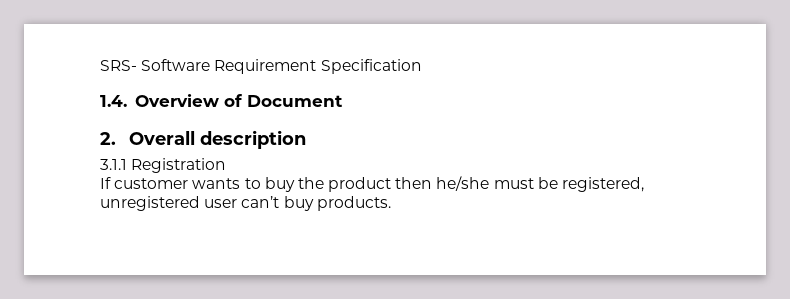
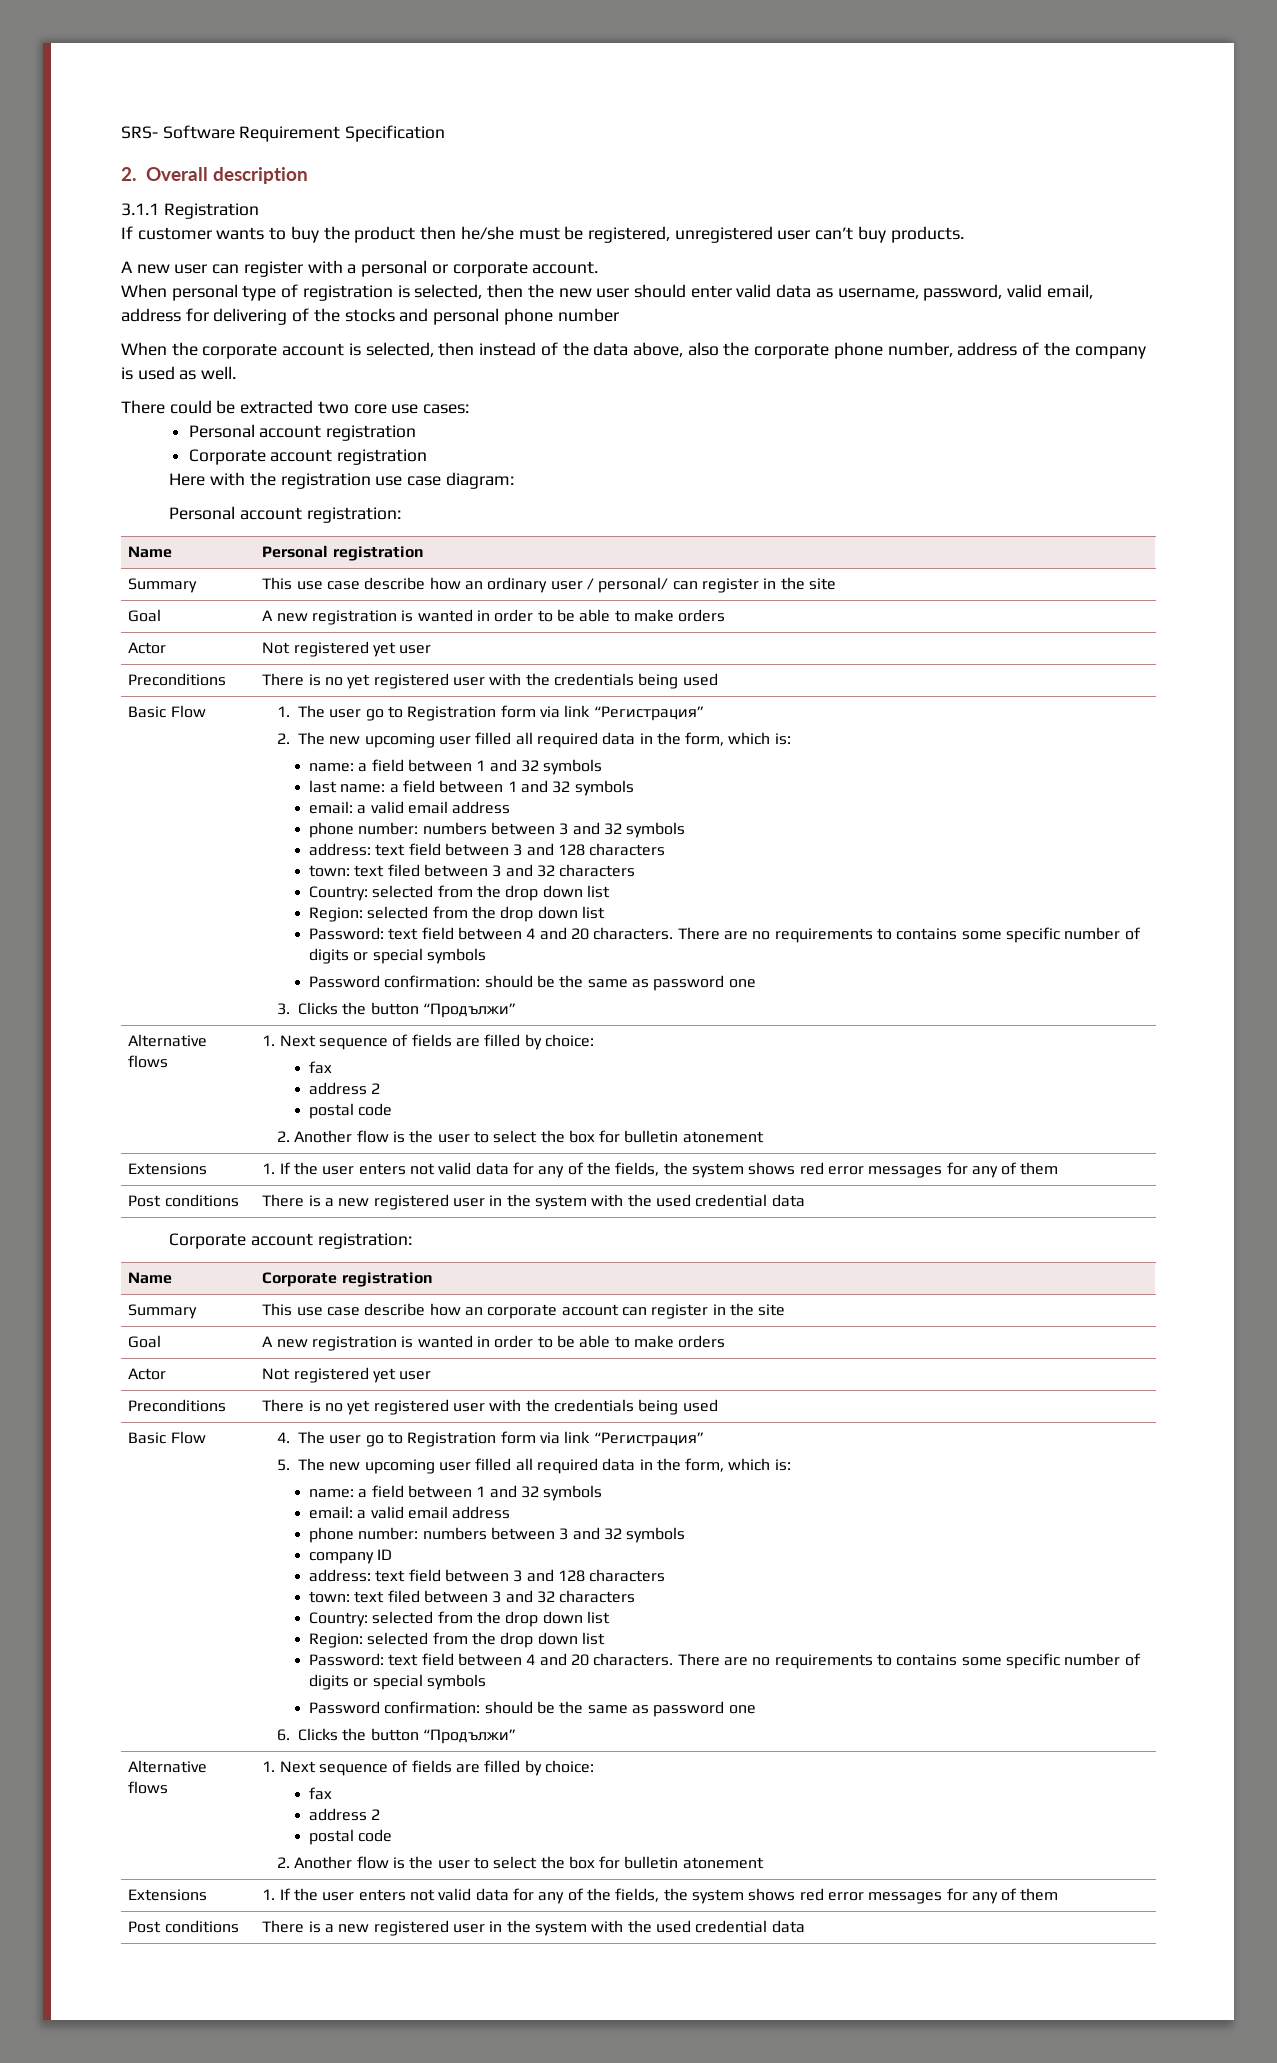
- 1.4. Overview of Document
+ A new user can register with a personal or corporate account.
+ When personal type of registration is selected, then the new user should enter valid data as username, password, valid email, address for delivering of the stocks and personal phone number
+ When the corporate account is selected, then instead of the data above, also the corporate phone number, address of the company is used as well.
+ There could be extracted two core use cases:
+ Personal account registration
+ Corporate account registration
+ Here with the registration use case diagram:
+ Personal account registration:
+ Name | Personal registration
+ Summary | This use case describe how an ordinary user / personal/ can register in the site
+ Goal | A new registration is wanted in order to be able to make orders
+ Actor | Not registered yet user
+ Preconditions | There is no yet registered user with the credentials being used
+ Basic Flow | 1. The user go to Registration form via link “Регистрация”
+ 2. The new upcoming user filled all required data in the form, which is:
+ name: a field between 1 and 32 symbols
+ last name: a field between 1 and 32 symbols
+ email: a valid email address
+ phone number: numbers between 3 and 32 symbols
+ address: text field between 3 and 128 characters
+ town: text filed between 3 and 32 characters
+ Country: selected from the drop down list
+ Region: selected from the drop down list
+ Password: text field between 4 and 20 characters. There are no requirements to contains some specific number of digits or special symbols
+ Password confirmation: should be the same as password one
+ 3. Clicks the button “Продължи”
+ Alternative flows | 1. Next sequence of fields are filled by choice:
+ fax
+ address 2
+ postal code
+ 2. Another flow is the user to select the box for bulletin atonement
+ Extensions | 1. If the user enters not valid data for any of the fields, the system shows red error messages for any of them
+ Post conditions | There is a new registered user in the system with the used credential data
+ Corporate account registration:
+ Name | Corporate registration
+ Summary | This use case describe how an corporate account can register in the site
+ Goal | A new registration is wanted in order to be able to make orders
+ Actor | Not registered yet user
+ Preconditions | There is no yet registered user with the credentials being used
+ Basic Flow | 4. The user go to Registration form via link “Регистрация”
+ 5. The new upcoming user filled all required data in the form, which is:
+ name: a field between 1 and 32 symbols
+ email: a valid email address
+ phone number: numbers between 3 and 32 symbols
+ company ID
+ address: text field between 3 and 128 characters
+ town: text filed between 3 and 32 characters
+ Country: selected from the drop down list
+ Region: selected from the drop down list
+ Password: text field between 4 and 20 characters. There are no requirements to contains some specific number of digits or special symbols
+ Password confirmation: should be the same as password one
+ 6. Clicks the button “Продължи”
+ Alternative flows | 1. Next sequence of fields are filled by choice:
+ fax
+ address 2
+ postal code
+ 2. Another flow is the user to select the box for bulletin atonement
+ Extensions | 1. If the user enters not valid data for any of the fields, the system shows red error messages for any of them
+ Post conditions | There is a new registered user in the system with the used credential data

